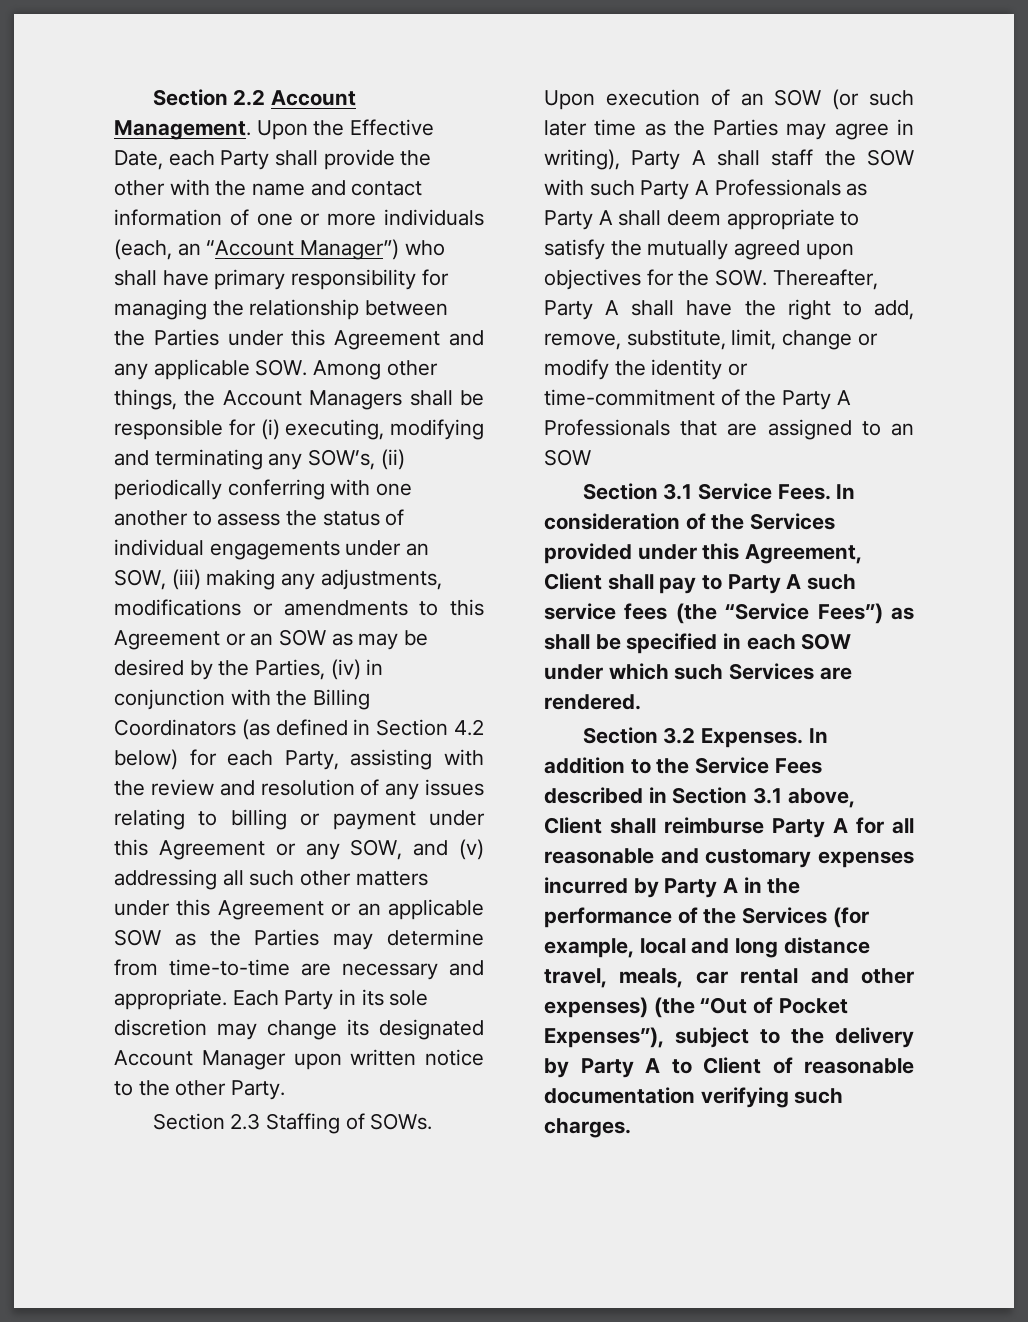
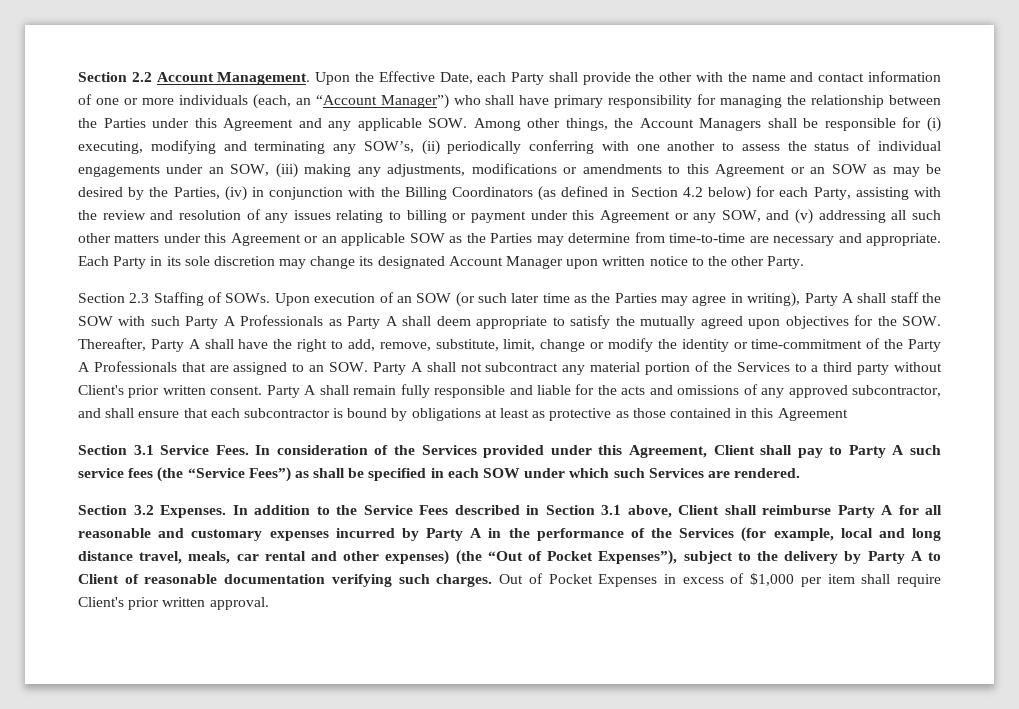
- Upon execution of an SOW (or such later time as the Parties may agree in writing), Party A shall staff the SOW with such Party A Professionals as Party A shall deem appropriate to satisfy the mutually agreed upon objectives for the SOW. Thereafter, Party A shall have the right to add, remove, substitute, limit, change or modify the identity or time-commitment of the Party A Professionals that are assigned to an SOW
+ Upon execution of an SOW (or such later time as the Parties may agree in writing), Party A shall staff the SOW with such Party A Professionals as Party A shall deem appropriate to satisfy the mutually agreed upon objectives for the SOW. Thereafter, Party A shall have the right to add, remove, substitute, limit, change or modify the identity or time-commitment of the Party A Professionals that are assigned to an SOW. Party A shall not subcontract any material portion of the Services to a third party without Client's prior written consent. Party A shall remain fully responsible and liable for the acts and omissions of any approved subcontractor, and shall ensure that each subcontractor is bound by obligations at least as protective as those contained in this Agreement
+ Out of Pocket Expenses in excess of $1,000 per item shall require Client's prior written approval.

